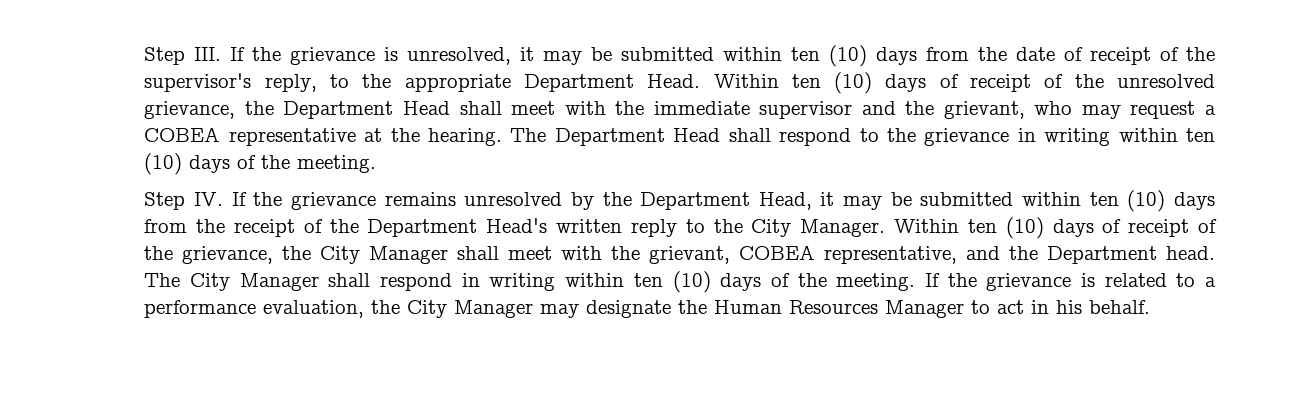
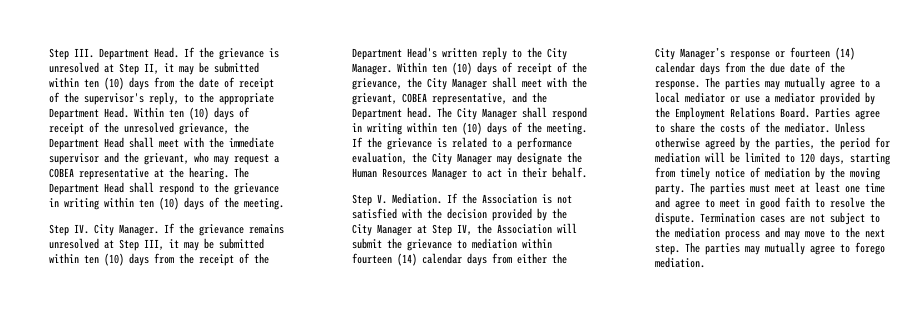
- Step III. If the grievance is unresolved, it may be submitted within ten (10) days from the date of receipt of the supervisor's reply, to the appropriate Department Head.
+ Step III. Department Head. If the grievance is unresolved at Step II, it may be submitted within ten (10) days from the date of receipt of the supervisor's reply, to the appropriate Department Head.
- Step IV. If the grievance remains unresolved by the Department Head, it may be submitted within ten (10) days from the receipt of the Department Head's written reply to the City Manager.
+ Step IV. City Manager. If the grievance remains unresolved at Step III, it may be submitted within ten (10) days from the receipt of the Department Head's written reply to the City Manager.
- If the grievance is related to a performance evaluation, the City Manager may designate the Human Resources Manager to act in his behalf.
+ If the grievance is related to a performance evaluation, the City Manager may designate the Human Resources Manager to act in their behalf.
+ Step V. Mediation. If the Association is not satisfied with the decision provided by the City Manager at Step IV, the Association will submit the grievance to mediation within fourteen (14) calendar days from either the City Manager’s response or fourteen (14) calendar days from the due date of the response. The parties may mutually agree to a local mediator or use a mediator provided by the Employment Relations Board. Parties agree to share the costs of the mediator. Unless otherwise agreed by the parties, the period for mediation will be limited to 120 days, starting from timely notice of mediation by the moving party. The parties must meet at least one time and agree to meet in good faith to resolve the dispute. Termination cases are not subject to the mediation process and may move to the next step. The parties may mutually agree to forego mediation.

